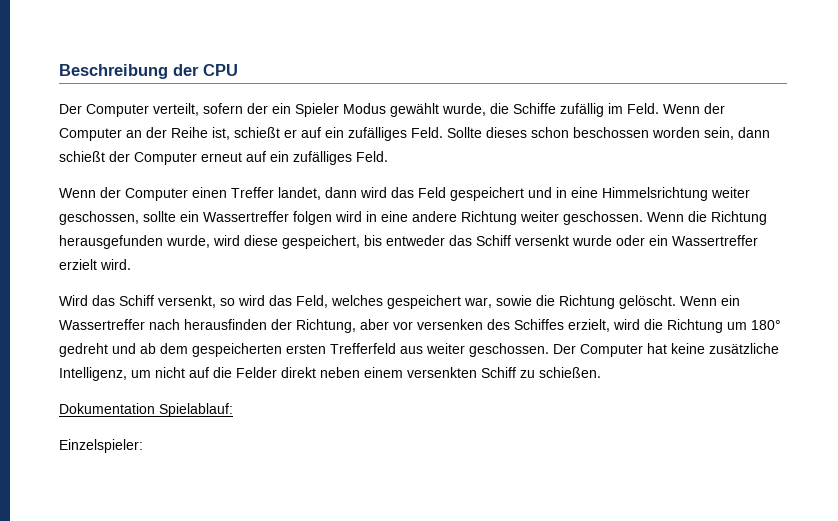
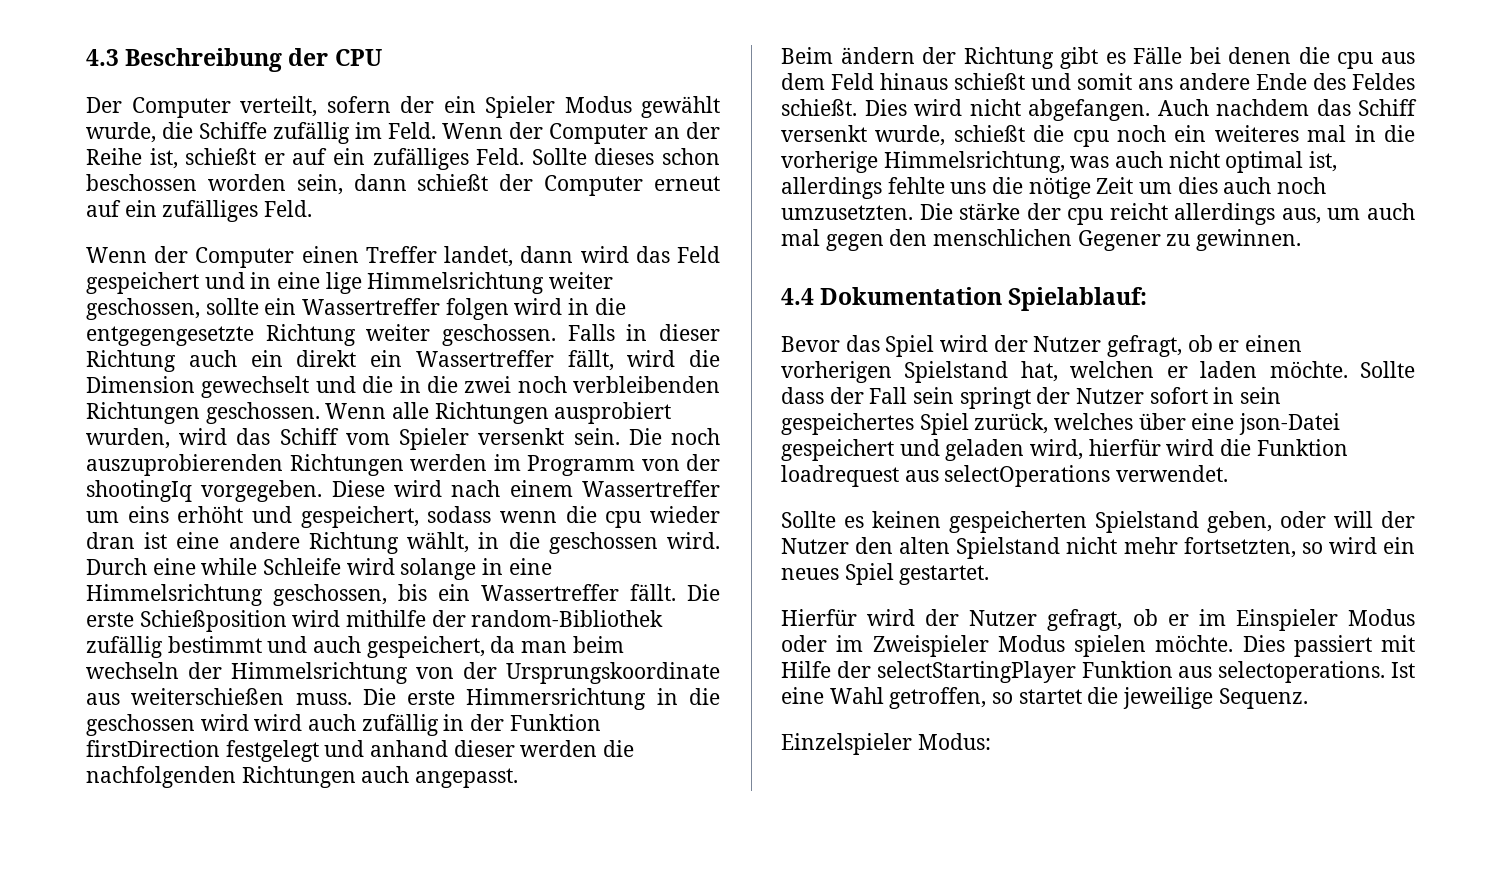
- Beschreibung der CPU
+ 4.3 Beschreibung der CPU
- Wenn der Computer einen Treffer landet, dann wird das Feld gespeichert und in eine Himmelsrichtung weiter geschossen, sollte ein Wassertreffer folgen wird in eine andere Richtung weiter geschossen. Wenn die Richtung herausgefunden wurde, wird diese gespeichert, bis entweder das Schiff versenkt wurde oder ein Wassertreffer erzielt wird.
- Wird das Schiff versenkt, so wird das Feld, welches gespeichert war, sowie die Richtung gelöscht. Wenn ein Wassertreffer nach herausfinden der Richtung, aber vor versenken des Schiffes erzielt, wird die Richtung um 180° gedreht und ab dem gespeicherten ersten Trefferfeld aus weiter geschossen. Der Computer hat keine zusätzliche Intelligenz, um nicht auf die Felder direkt neben einem versenkten Schiff zu schießen.
- Dokumentation Spielablauf:
- Einzelspieler:
+ Wenn der Computer einen Treffer landet, dann wird das Feld gespeichert und in eine lige Himmelsrichtung weiter geschossen, sollte ein Wassertreffer folgen wird in die entgegengesetzte Richtung weiter geschossen. Falls in dieser Richtung auch ein direkt ein Wassertreffer fällt, wird die Dimension gewechselt und die in die zwei noch verbleibenden Richtungen geschossen. Wenn alle Richtungen ausprobiert wurden, wird das Schiff vom Spieler versenkt sein. Die noch auszuprobierenden Richtungen werden im Programm von der shootingIq vorgegeben. Diese wird nach einem Wassertreffer um eins erhöht und gespeichert, sodass wenn die cpu wieder dran ist eine andere Richtung wählt, in die geschossen wird. Durch eine while Schleife wird solange in eine Himmelsrichtung geschossen, bis ein Wassertreffer fällt. Die erste Schießposition wird mithilfe der random-Bibliothek zufällig bestimmt und auch gespeichert, da man beim wechseln der Himmelsrichtung von der Ursprungskoordinate aus weiterschießen muss. Die erste Himmersrichtung in die geschossen wird wird auch zufällig in der Funktion firstDirection festgelegt und anhand dieser werden die nachfolgenden Richtungen auch angepasst.
+ Beim ändern der Richtung gibt es Fälle bei denen die cpu aus dem Feld hinaus schießt und somit ans andere Ende des Feldes schießt. Dies wird nicht abgefangen. Auch nachdem das Schiff versenkt wurde, schießt die cpu noch ein weiteres mal in die vorherige Himmelsrichtung, was auch nicht optimal ist, allerdings fehlte uns die nötige Zeit um dies auch noch umzusetzten. Die stärke der cpu reicht allerdings aus, um auch mal gegen den menschlichen Gegener zu gewinnen.
+ 4.4 Dokumentation Spielablauf:
+ Bevor das Spiel wird der Nutzer gefragt, ob er einen vorherigen Spielstand hat, welchen er laden möchte. Sollte dass der Fall sein springt der Nutzer sofort in sein gespeichertes Spiel zurück, welches über eine json-Datei gespeichert und geladen wird, hierfür wird die Funktion loadrequest aus selectOperations verwendet.
+ Sollte es keinen gespeicherten Spielstand geben, oder will der Nutzer den alten Spielstand nicht mehr fortsetzten, so wird ein neues Spiel gestartet.
+ Hierfür wird der Nutzer gefragt, ob er im Einspieler Modus oder im Zweispieler Modus spielen möchte. Dies passiert mit Hilfe der selectStartingPlayer Funktion aus selectoperations. Ist eine Wahl getroffen, so startet die jeweilige Sequenz.
+ Einzelspieler Modus:

